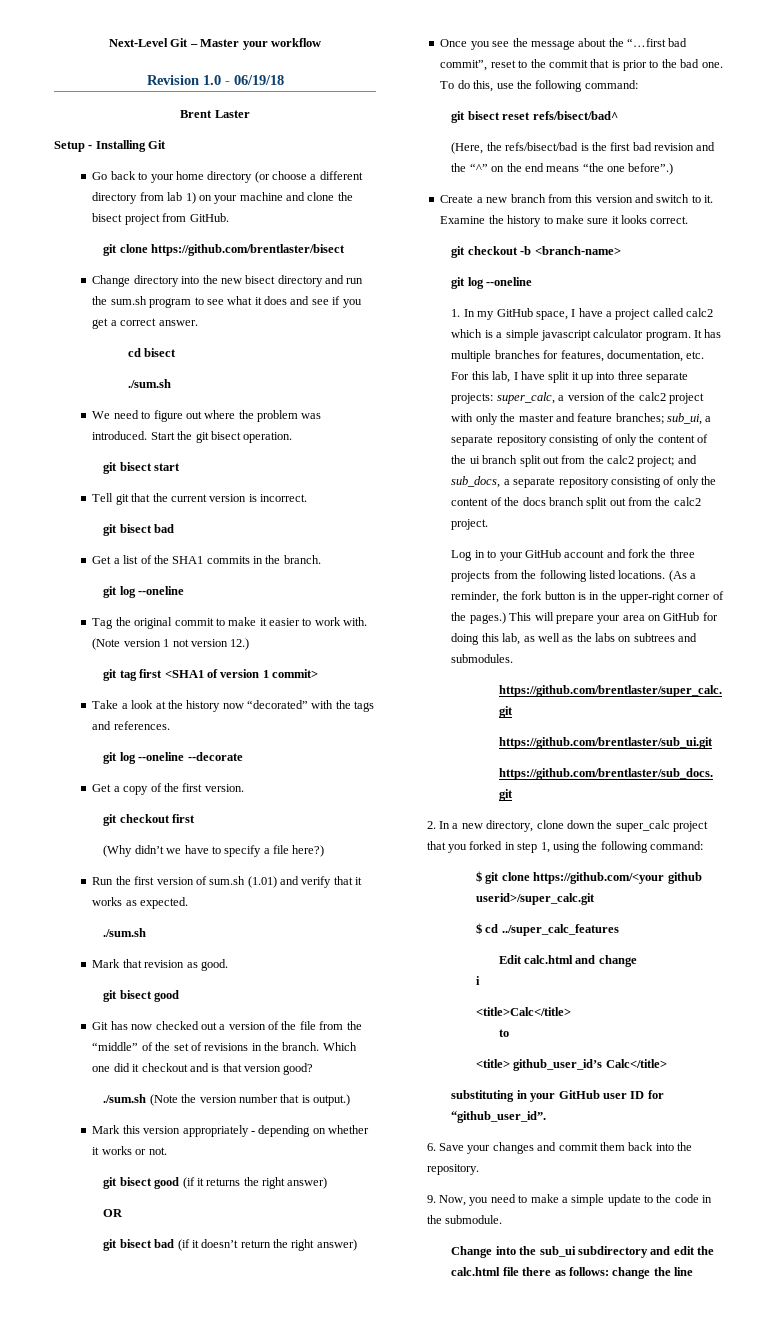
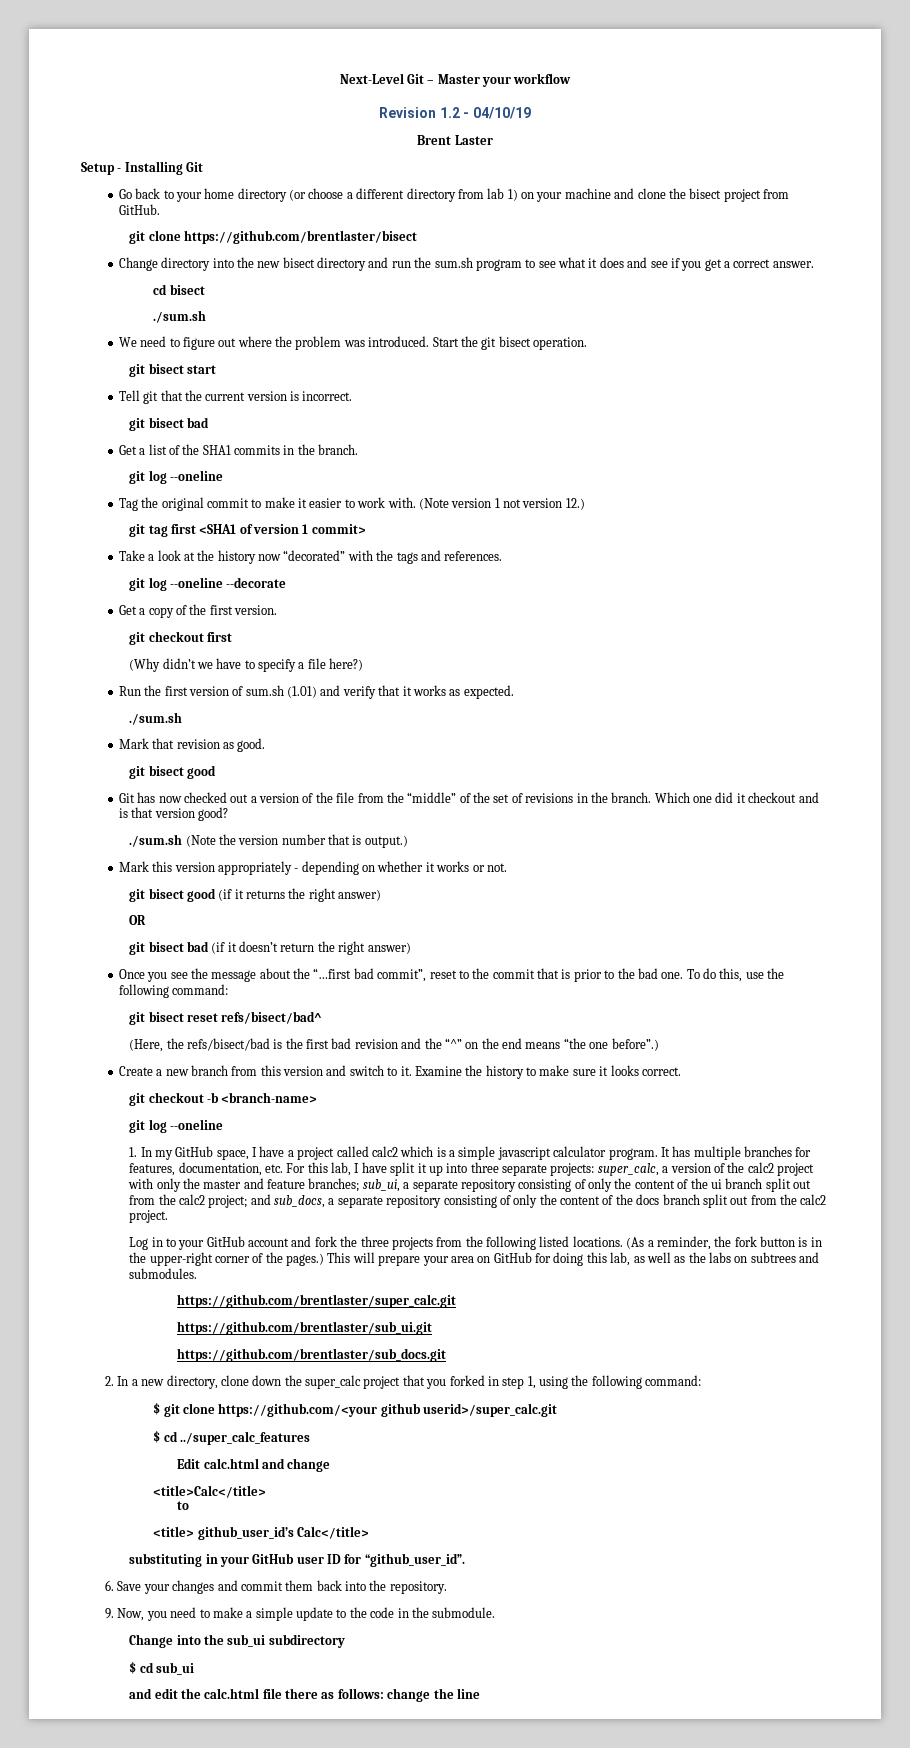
- Revision 1.0 - 06/19/18
+ Revision 1.2 - 04/10/19
- i
- Change into the sub_ui subdirectory and edit the calc.html file there as follows: change the line
+ Change into the sub_ui subdirectory
+ $ cd sub_ui
+ and edit the calc.html file there as follows: change the line

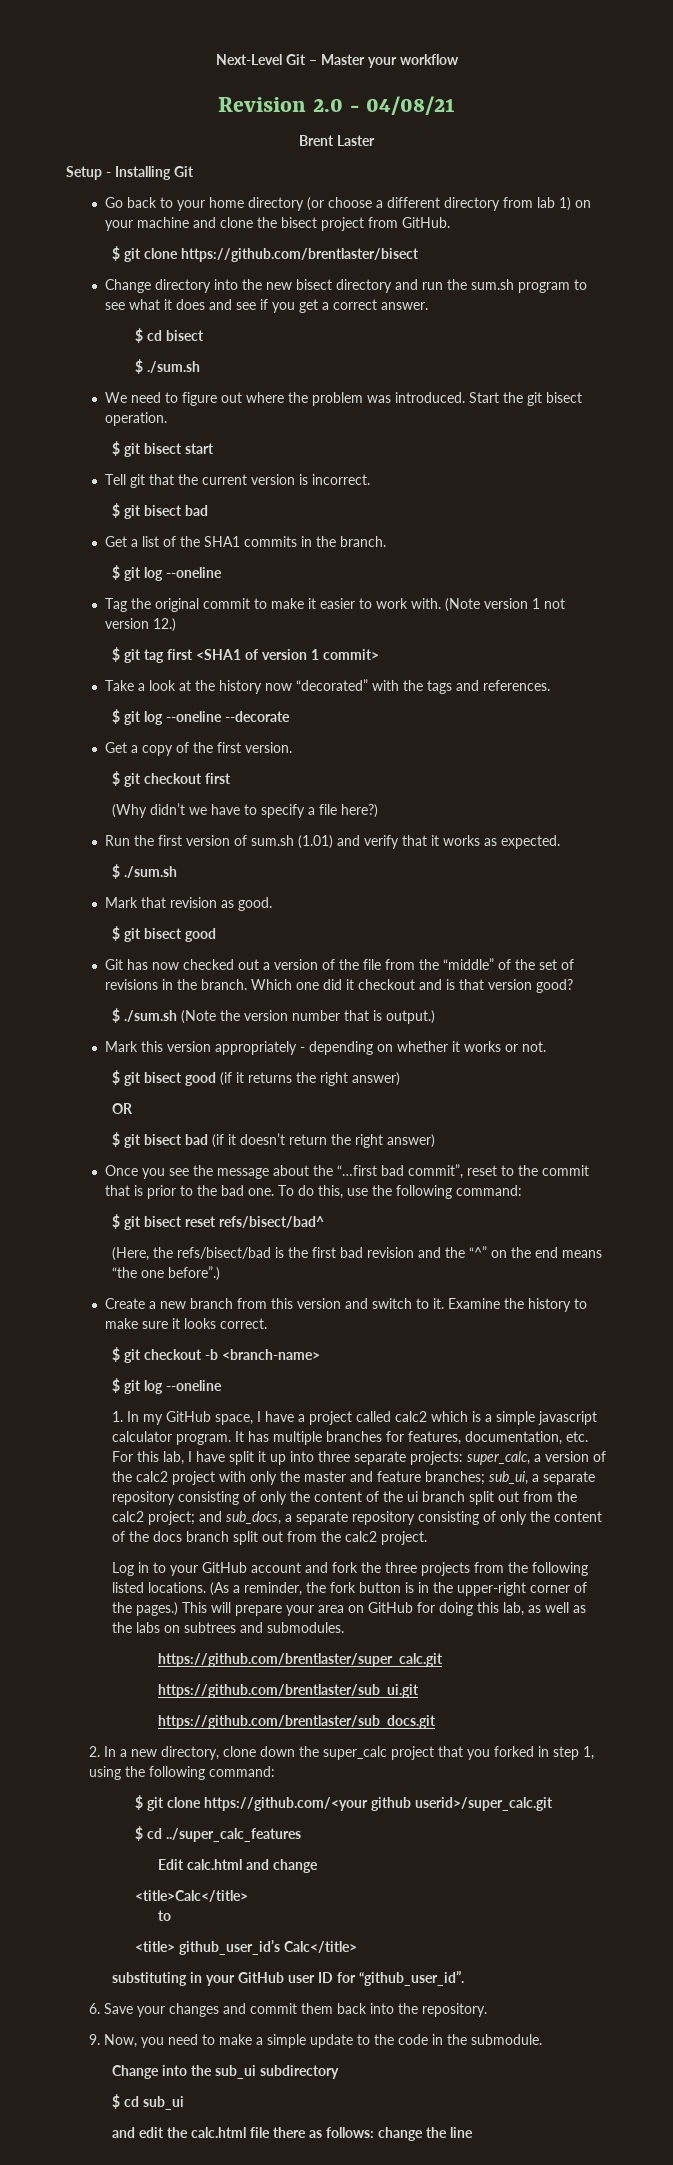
- Revision 1.2 - 04/10/19
+ Revision 2.0 - 04/08/21
- git clone https://github.com/brentlaster/bisect
+ $ git clone https://github.com/brentlaster/bisect
- cd bisect
- ./sum.sh
+ $ cd bisect
+ $ ./sum.sh
- git bisect start
+ $ git bisect start
  Tell git that the current version is incorrect.
- git bisect bad
+ $ git bisect bad
  Get a list of the SHA1 commits in the branch.
- git log --oneline
+ $ git log --oneline
- git tag first <SHA1 of version 1 commit>
+ $ git tag first <SHA1 of version 1 commit>
- git log --oneline --decorate
+ $ git log --oneline --decorate
- git checkout first
+ $ git checkout first
  Run the first version of sum.sh (1.01) and verify that it works as expected.
- ./sum.sh
+ $ ./sum.sh
  Mark that revision as good.
- git bisect good
+ $ git bisect good
- ./sum.sh (Note the version number that is output.)
+ $ ./sum.sh (Note the version number that is output.)
- git bisect good (if it returns the right answer)
+ $ git bisect good (if it returns the right answer)
- git bisect bad (if it doesn’t return the right answer)
+ $ git bisect bad (if it doesn’t return the right answer)
- git bisect reset refs/bisect/bad^
+ $ git bisect reset refs/bisect/bad^
- git checkout -b <branch-name>
- git log --oneline
+ $ git checkout -b <branch-name>
+ $ git log --oneline

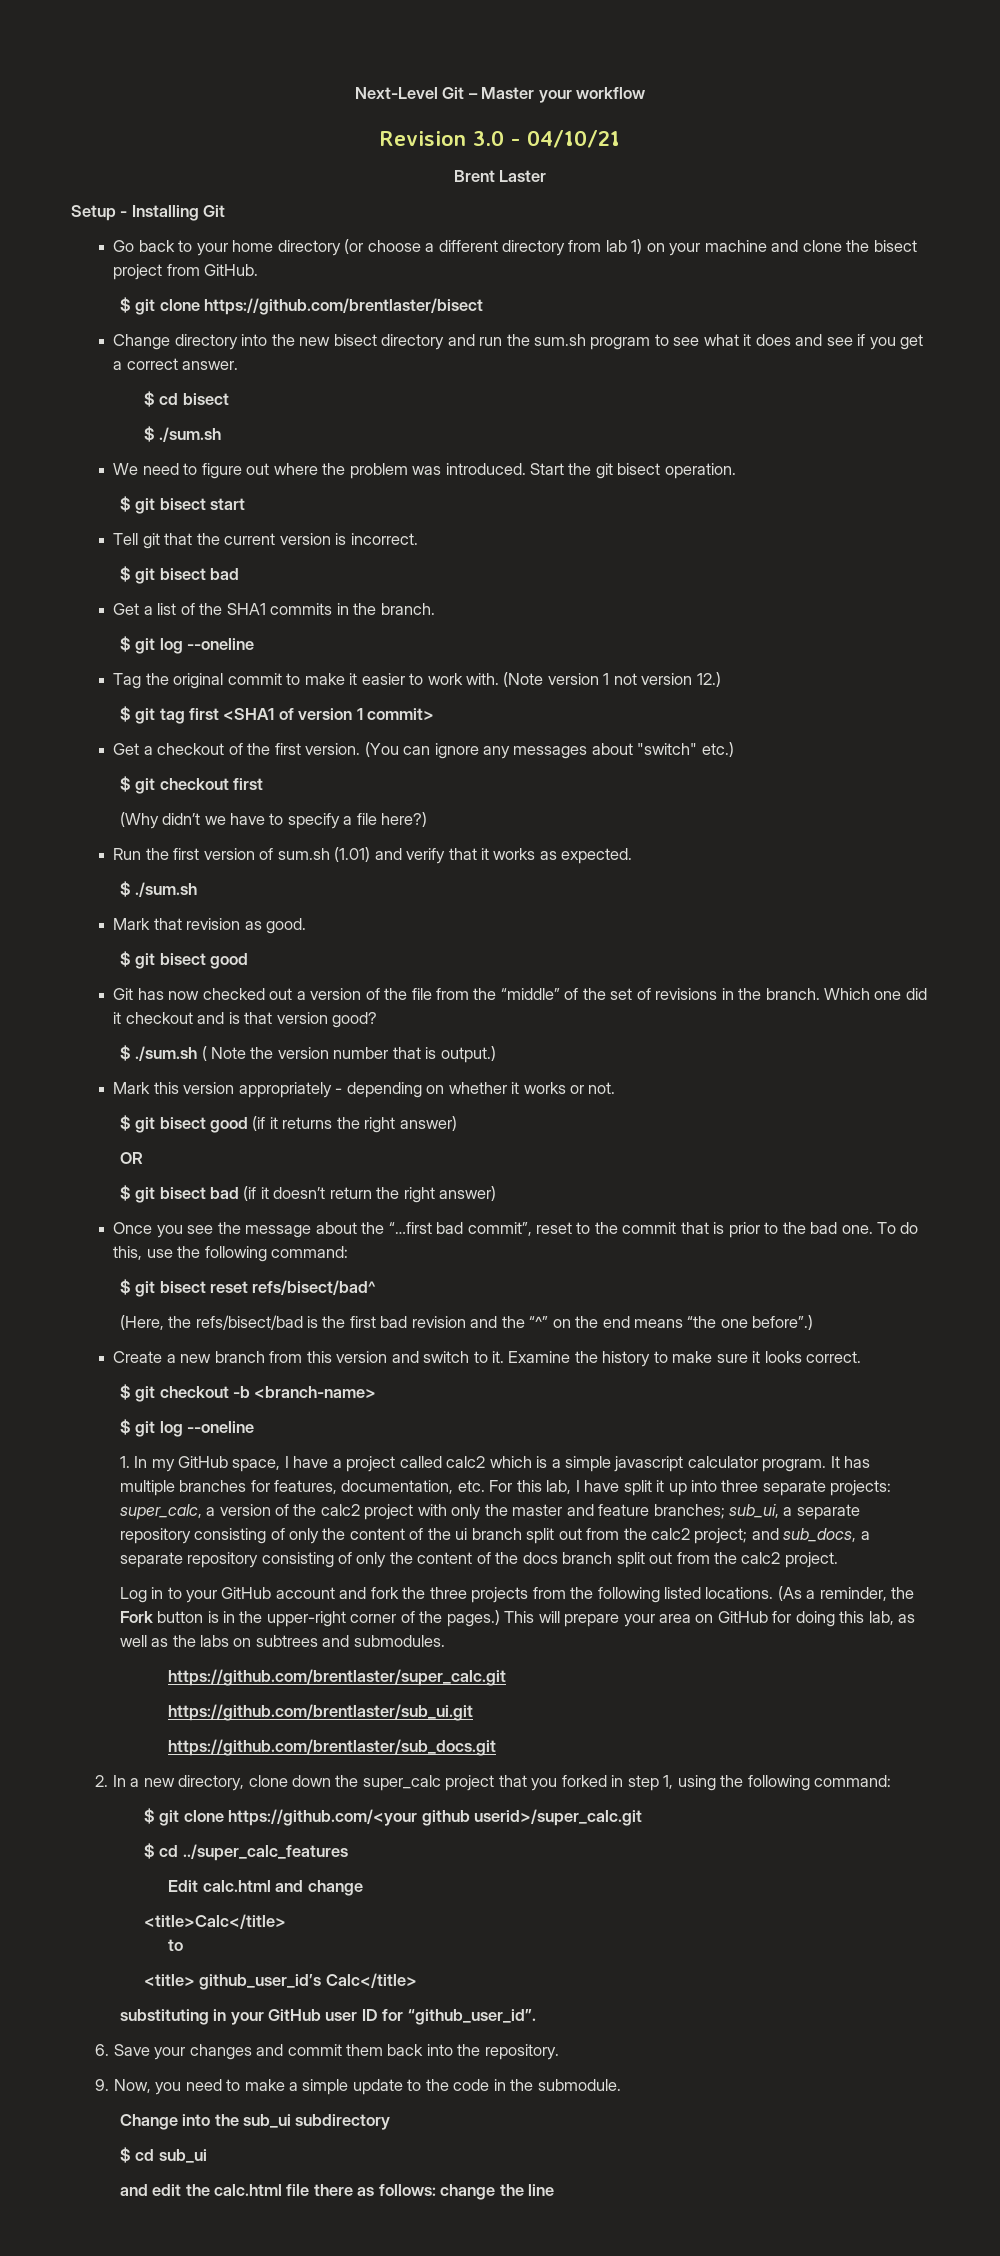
- Revision 2.0 - 04/08/21
+ Revision 3.0 - 04/10/21
- Take a look at the history now “decorated” with the tags and references.
- $ git log --oneline --decorate
- Get a copy of the first version.
+ Get a checkout of the first version. (You can ignore any messages about "switch" etc.)
- $ ./sum.sh (Note the version number that is output.)
+ $ ./sum.sh ( Note the version number that is output.)
- (As a reminder, the fork button is in the upper-right corner of the pages.)
+ (As a reminder, the Fork button is in the upper-right corner of the pages.)

